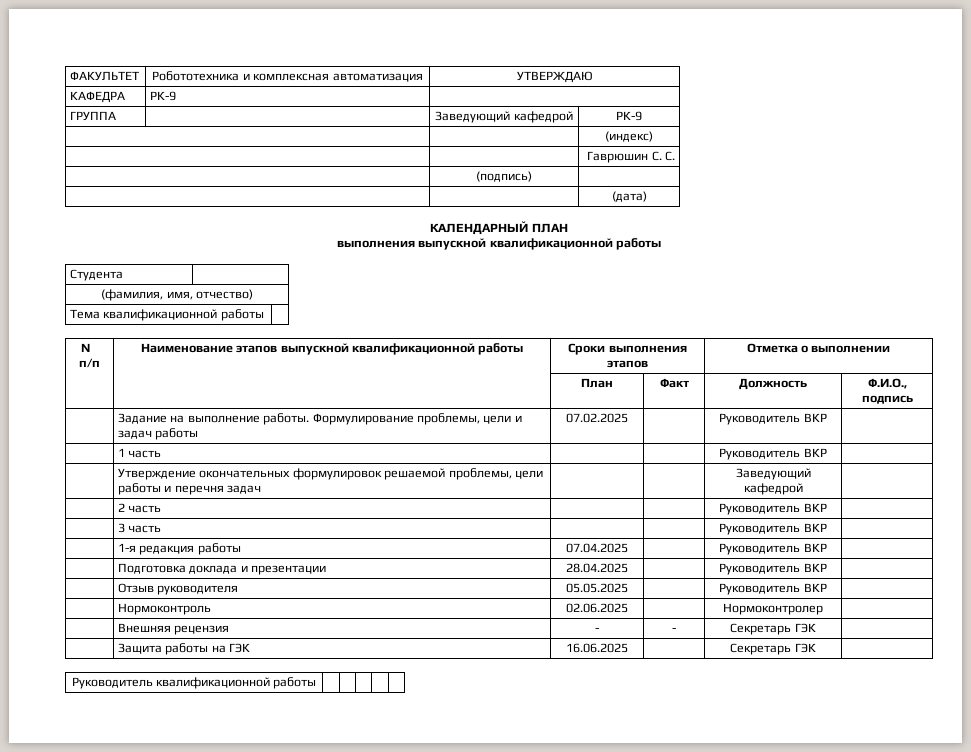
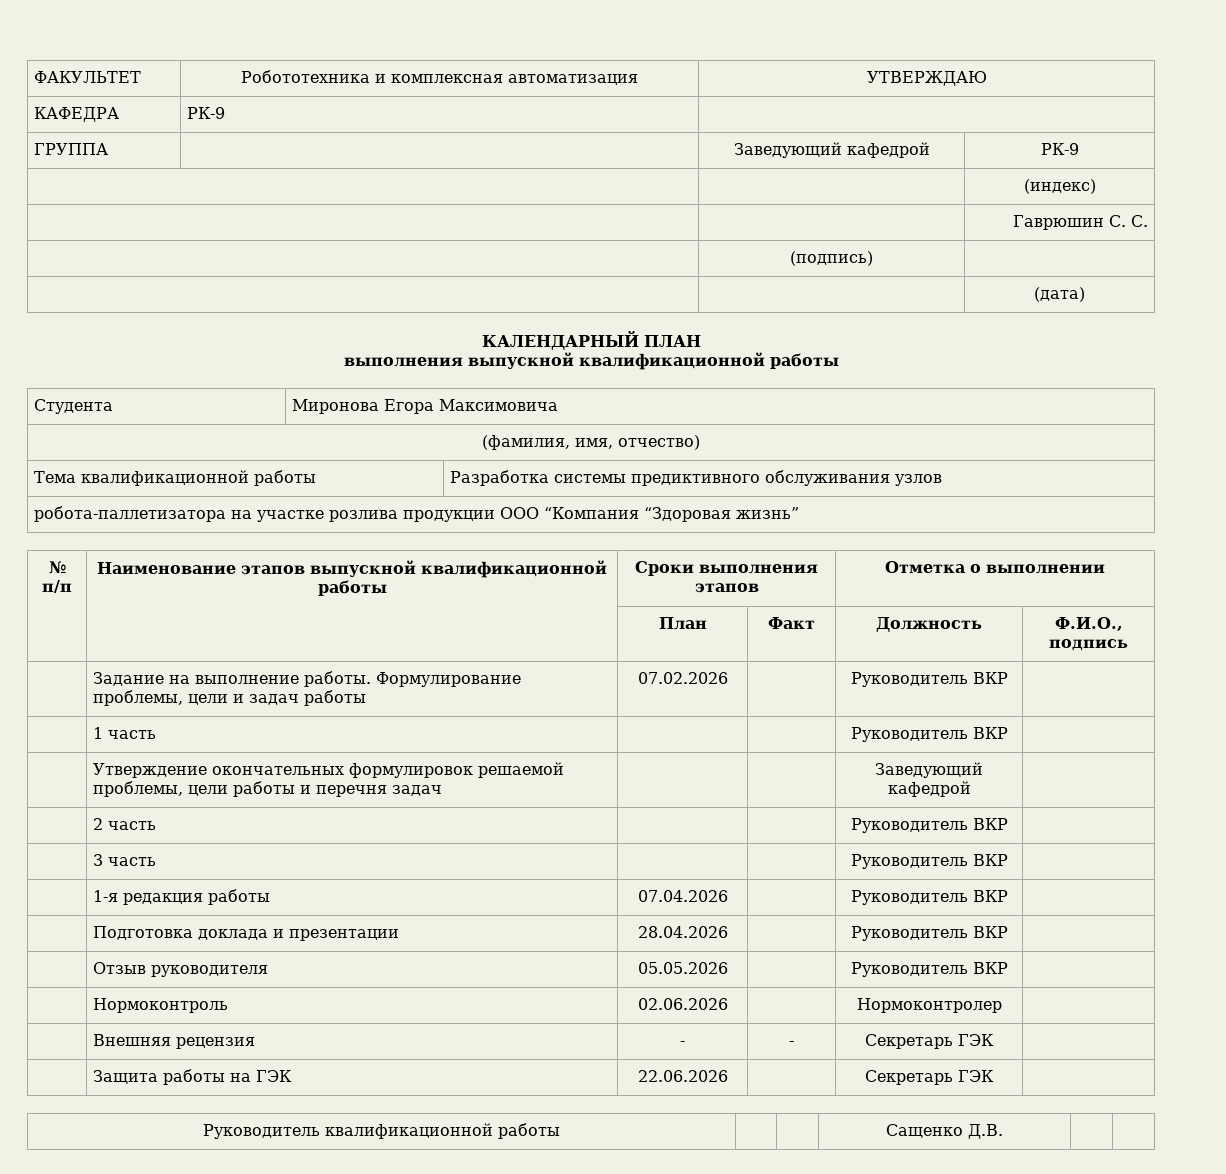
- Студента |
+ Студента | Миронова Егора Максимовича
- Тема квалификационной работы |
+ Тема квалификационной работы | Разработка системы предиктивного обслуживания узлов
+ робота-паллетизатора на участке розлива продукции ООО “Компания “Здоровая жизнь”
- | Задание на выполнение работы. Формулирование проблемы, цели и задач работы | 07.02.2025 | | Руководитель ВКР |
+ | Задание на выполнение работы. Формулирование проблемы, цели и задач работы | 07.02.2026 | | Руководитель ВКР |
- | 1-я редакция работы | 07.04.2025 | | Руководитель ВКР |
+ | 1-я редакция работы | 07.04.2026 | | Руководитель ВКР |
- | Подготовка доклада и презентации | 28.04.2025 | | Руководитель ВКР |
+ | Подготовка доклада и презентации | 28.04.2026 | | Руководитель ВКР |
- | Отзыв руководителя | 05.05.2025 | | Руководитель ВКР |
+ | Отзыв руководителя | 05.05.2026 | | Руководитель ВКР |
- | Нормоконтроль | 02.06.2025 | | Нормоконтролер |
+ | Нормоконтроль | 02.06.2026 | | Нормоконтролер |
- | Защита работы на ГЭК | 16.06.2025 | | Секретарь ГЭК |
+ | Защита работы на ГЭК | 22.06.2026 | | Секретарь ГЭК |
- Руководитель квалификационной работы | | | | |
+ Руководитель квалификационной работы | | | Сащенко Д.В. | |

